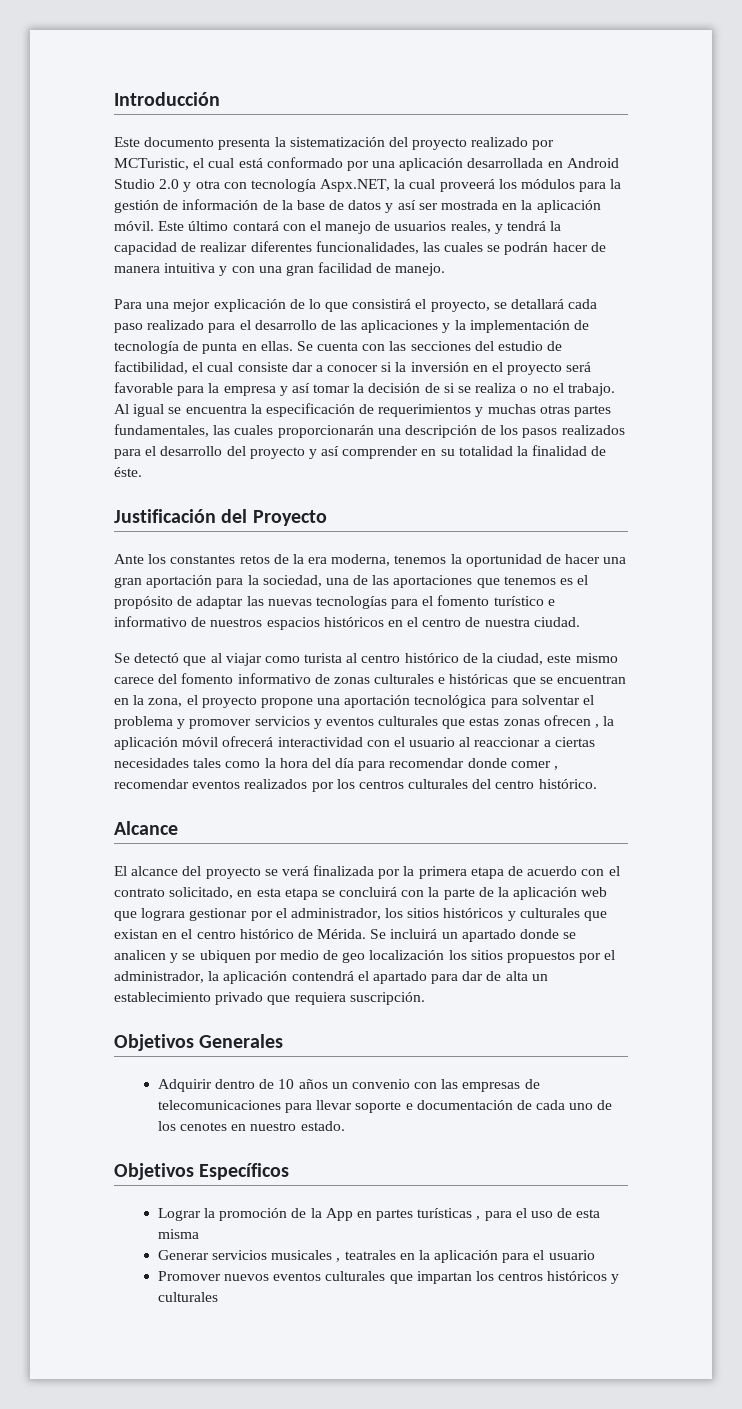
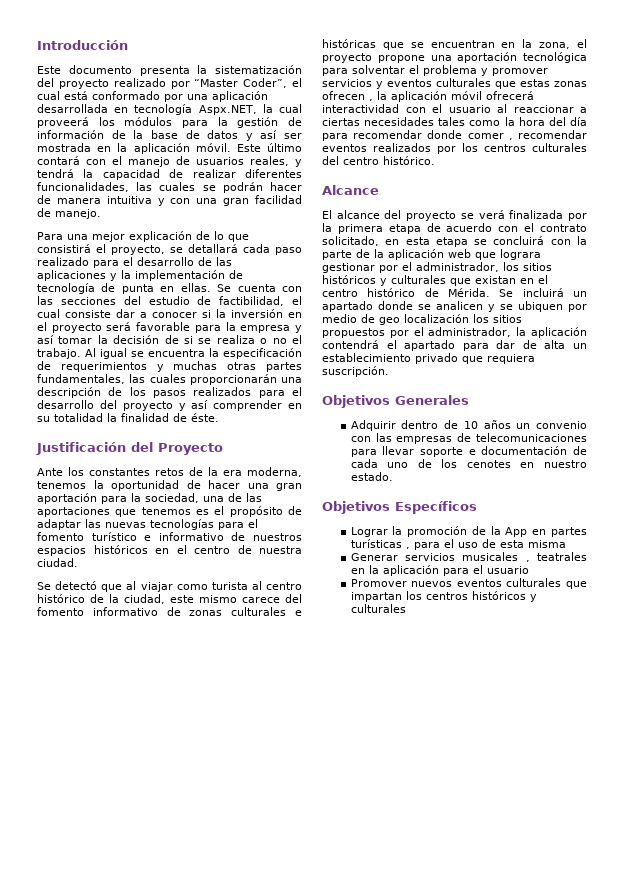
- Este documento presenta la sistematización del proyecto realizado por MCTuristic, el cual está conformado por una aplicación desarrollada en Android Studio 2.0 y otra con tecnología Aspx.NET, la cual proveerá los módulos para la gestión de información de la base de datos y así ser mostrada en la aplicación móvil.
+ Este documento presenta la sistematización del proyecto realizado por “Master Coder”, el cual está conformado por una aplicación desarrollada en tecnología Aspx.NET, la cual proveerá los módulos para la gestión de información de la base de datos y así ser mostrada en la aplicación móvil.

